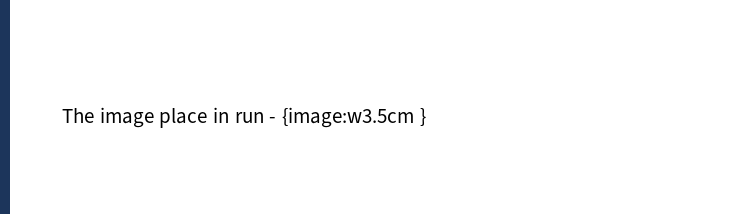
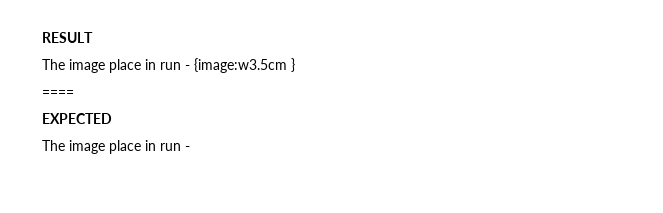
+ RESULT
+ ====
+ EXPECTED
+ The image place in run -

